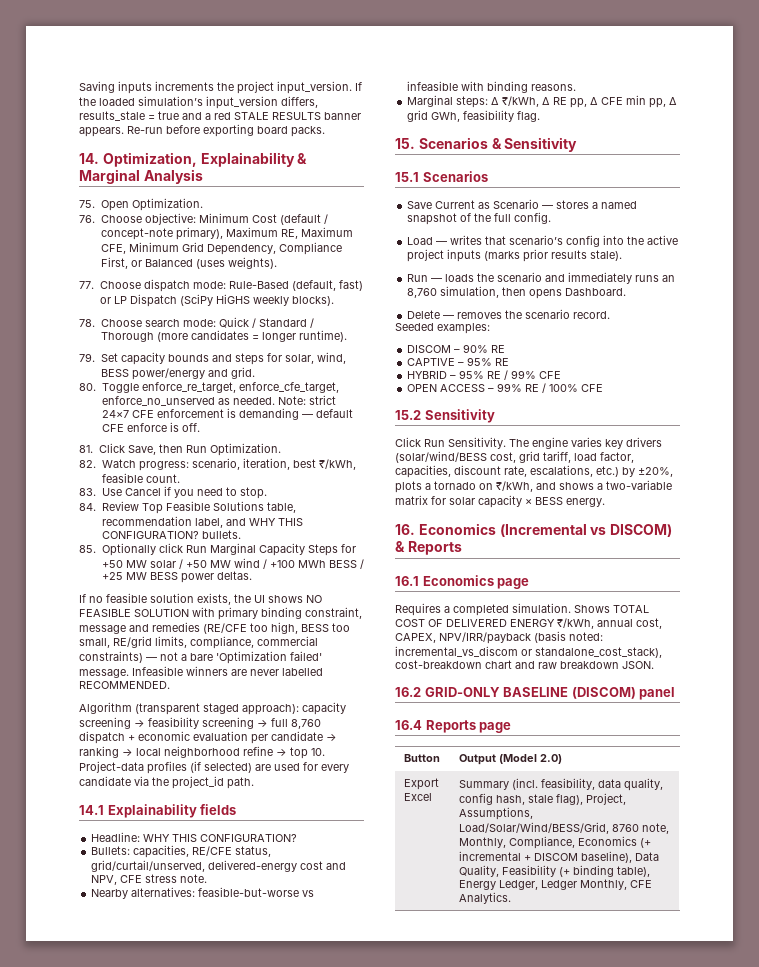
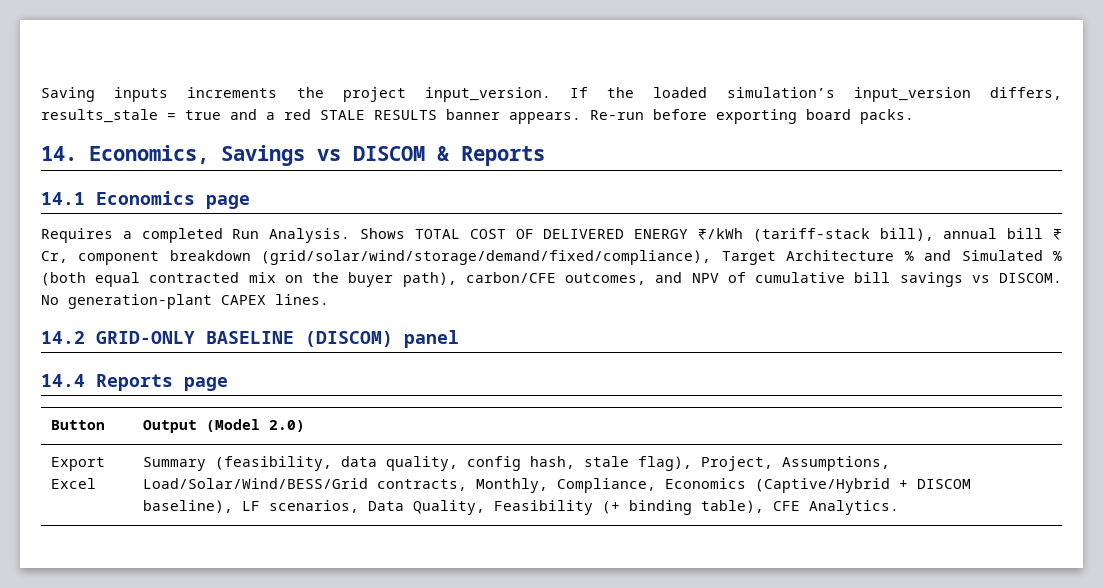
- 14. Optimization, Explainability & Marginal Analysis
- 75. Open Optimization.
- 76. Choose objective: Minimum Cost (default / concept-note primary), Maximum RE, Maximum CFE, Minimum Grid Dependency, Compliance First, or Balanced (uses weights).
- 77. Choose dispatch mode: Rule-Based (default, fast) or LP Dispatch (SciPy HiGHS weekly blocks).
- 78. Choose search mode: Quick / Standard / Thorough (more candidates = longer runtime).
- 79. Set capacity bounds and steps for solar, wind, BESS power/energy and grid.
- 80. Toggle enforce_re_target, enforce_cfe_target, enforce_no_unserved as needed. Note: strict 24×7 CFE enforcement is demanding — default CFE enforce is off.
- 81. Click Save, then Run Optimization.
- 82. Watch progress: scenario, iteration, best ₹/kWh, feasible count.
- 83. Use Cancel if you need to stop.
- 84. Review Top Feasible Solutions table, recommendation label, and WHY THIS CONFIGURATION? bullets.
- 85. Optionally click Run Marginal Capacity Steps for +50 MW solar / +50 MW wind / +100 MWh BESS / +25 MW BESS power deltas.
- If no feasible solution exists, the UI shows NO FEASIBLE SOLUTION with primary binding constraint, message and remedies (RE/CFE too high, BESS too small, RE/grid limits, compliance, commercial constraints) — not a bare 'Optimization failed' message. Infeasible winners are never labelled RECOMMENDED.
- Algorithm (transparent staged approach): capacity screening → feasibility screening → full 8,760 dispatch + economic evaluation per candidate → ranking → local neighborhood refine → top 10. Project-data profiles (if selected) are used for every candidate via the project_id path.
- 14.1 Explainability fields
- Headline: WHY THIS CONFIGURATION?
- Bullets: capacities, RE/CFE status, grid/curtail/unserved, delivered-energy cost and NPV, CFE stress note.
- Nearby alternatives: feasible-but-worse vs infeasible with binding reasons.
- Marginal steps: Δ ₹/kWh, Δ RE pp, Δ CFE min pp, Δ grid GWh, feasibility flag.
- 15. Scenarios & Sensitivity
- 15.1 Scenarios
- Save Current as Scenario — stores a named snapshot of the full config.
- Load — writes that scenario’s config into the active project inputs (marks prior results stale).
- Run — loads the scenario and immediately runs an 8,760 simulation, then opens Dashboard.
- Delete — removes the scenario record.
- Seeded examples:
- DISCOM – 90% RE
- CAPTIVE – 95% RE
- HYBRID – 95% RE / 99% CFE
- OPEN ACCESS – 99% RE / 100% CFE
- 15.2 Sensitivity
- Click Run Sensitivity. The engine varies key drivers (solar/wind/BESS cost, grid tariff, load factor, capacities, discount rate, escalations, etc.) by ±20%, plots a tornado on ₹/kWh, and shows a two-variable matrix for solar capacity × BESS energy.
- 16. Economics (Incremental vs DISCOM) & Reports
+ 14. Economics, Savings vs DISCOM & Reports
- 16.1 Economics page
+ 14.1 Economics page
- Requires a completed simulation.
+ Requires a completed Run Analysis.
- Shows TOTAL COST OF DELIVERED ENERGY ₹/kWh, annual cost, CAPEX, NPV/IRR/payback (basis noted: incremental_vs_discom or standalone_cost_stack), cost-breakdown chart and raw breakdown JSON.
- 16.2 GRID-ONLY BASELINE (DISCOM) panel
+ Shows TOTAL COST OF DELIVERED ENERGY ₹/kWh (tariff-stack bill), annual bill ₹ Cr, component breakdown (grid/solar/wind/storage/demand/fixed/compliance), Target Architecture % and Simulated % (both equal contracted mix on the buyer path), carbon/CFE outcomes, and NPV of cumulative bill savings vs DISCOM. No generation-plant CAPEX lines.
+ 14.2 GRID-ONLY BASELINE (DISCOM) panel
- 16.4 Reports page
+ 14.4 Reports page
- Export Excel | Summary (incl. feasibility, data quality, config hash, stale flag), Project, Assumptions, Load/Solar/Wind/BESS/Grid, 8760 note, Monthly, Compliance, Economics (+ incremental + DISCOM baseline), Data Quality, Feasibility (+ binding table), Energy Ledger, Ledger Monthly, CFE Analytics.
+ Export Excel | Summary (feasibility, data quality, config hash, stale flag), Project, Assumptions, Load/Solar/Wind/BESS/Grid contracts, Monthly, Compliance, Economics (Captive/Hybrid + DISCOM baseline), LF scenarios, Data Quality, Feasibility (+ binding table), CFE Analytics.

